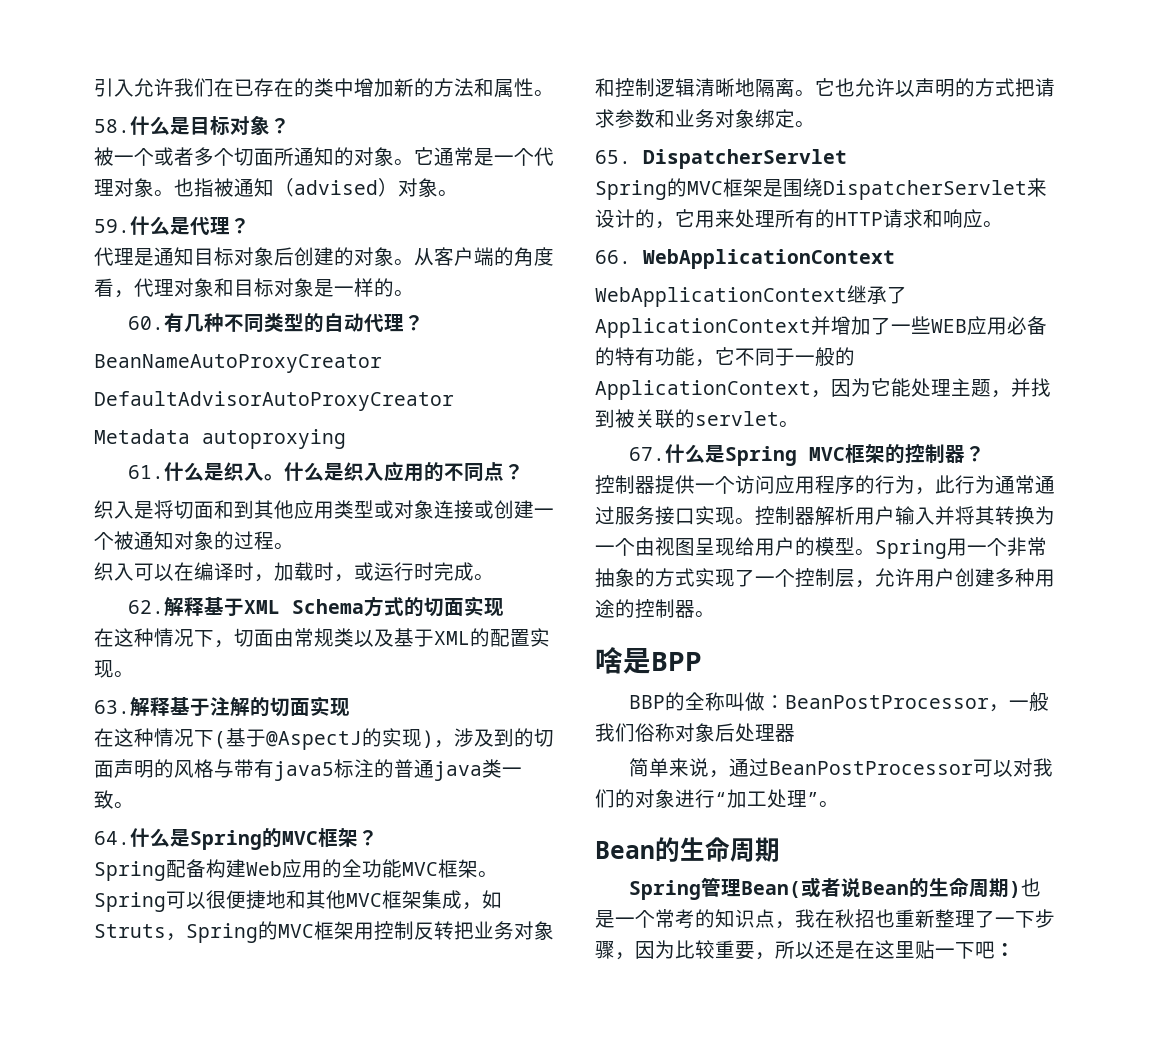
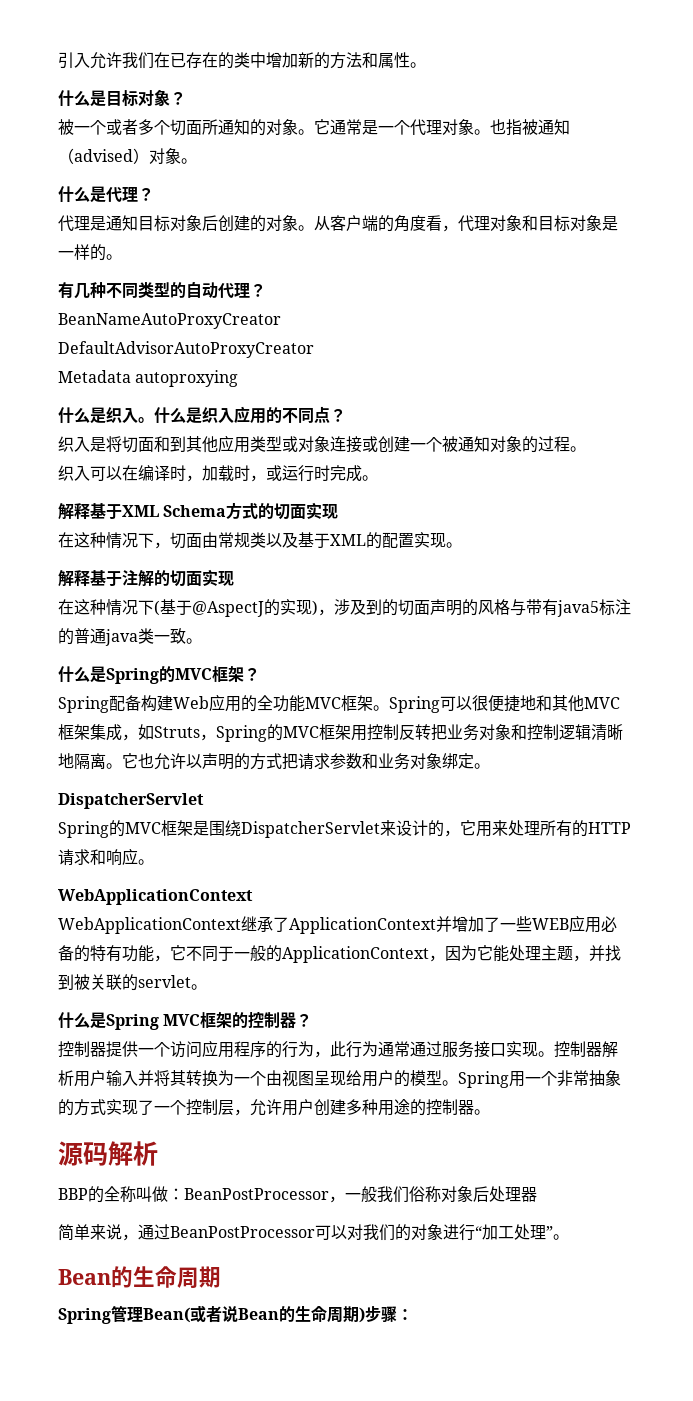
- 58.什么是目标对象？
+ 什么是目标对象？
- 59.什么是代理？
+ 什么是代理？
- 60.有几种不同类型的自动代理？
+ 有几种不同类型的自动代理？
- 61.什么是织入。
+ 什么是织入。
- 62.解释基于XML Schema方式的切面实现
+ 解释基于XML Schema方式的切面实现
- 63.解释基于注解的切面实现
+ 解释基于注解的切面实现
- 64.什么是Spring的MVC框架？
+ 什么是Spring的MVC框架？
  它也允许以声明的方式把请求参数和业务对象绑定。
- 65. DispatcherServlet
+ DispatcherServlet
  Spring的MVC框架是围绕DispatcherServlet来设计的，它用来处理所有的HTTP请求和响应。
- 66. WebApplicationContext
+ WebApplicationContext
- 67.什么是Spring MVC框架的控制器？
+ 什么是Spring MVC框架的控制器？
- 啥是BPP
+ 源码解析
- Spring管理Bean(或者说Bean的生命周期)也是一个常考的知识点，我在秋招也重新整理了一下步骤，因为比较重要，所以还是在这里贴一下吧：
+ Spring管理Bean(或者说Bean的生命周期)步骤：

